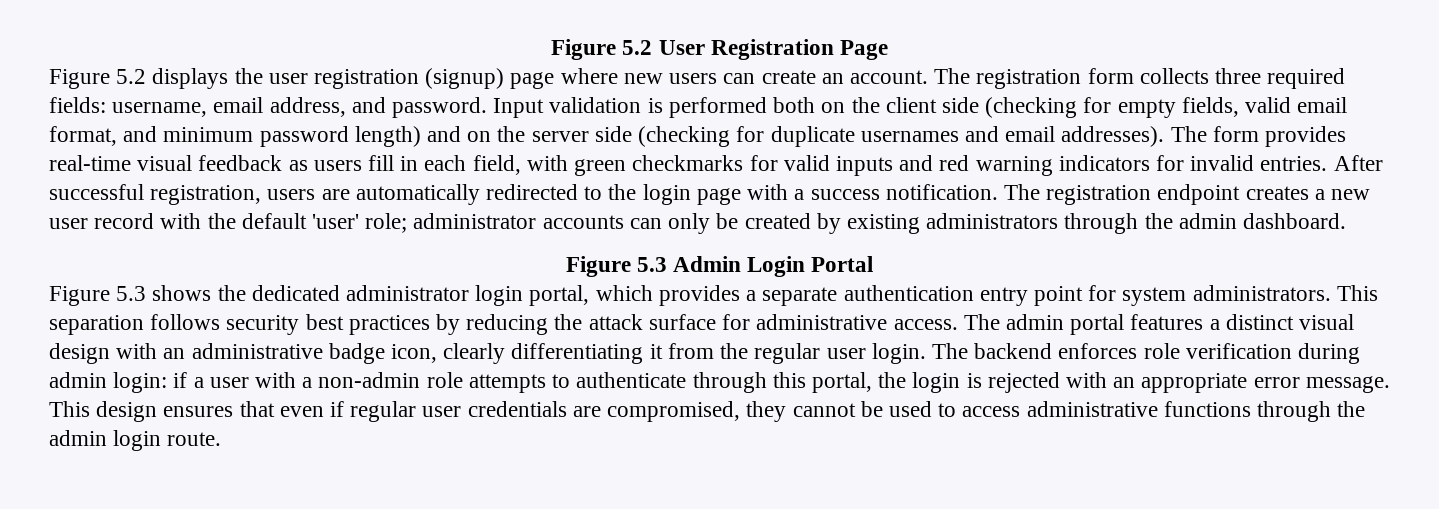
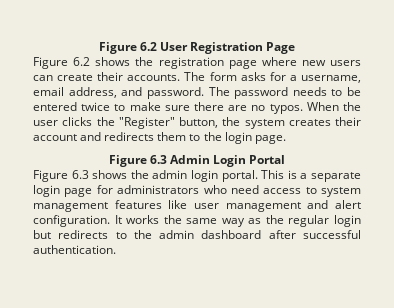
- Figure 5.2 User Registration Page
+ Figure 6.2 User Registration Page
- Figure 5.2 displays the user registration (signup) page where new users can create an account. The registration form collects three required fields: username, email address, and password.
+ Figure 6.2 shows the registration page where new users can create their accounts. The form asks for a username, email address, and password.
- Input validation is performed both on the client side (checking for empty fields, valid email format, and minimum password length) and on the server side (checking for duplicate usernames and email addresses). The form provides real-time visual feedback as users fill in each field, with green checkmarks for valid inputs and red warning indicators for invalid entries. After successful registration, users are automatically redirected to the login page with a success notification. The registration endpoint creates a new user record with the default 'user' role; administrator accounts can only be created by existing administrators through the admin dashboard.
- Figure 5.3 Admin Login Portal
+ The password needs to be entered twice to make sure there are no typos. When the user clicks the "Register" button, the system creates their account and redirects them to the login page.
+ Figure 6.3 Admin Login Portal
- Figure 5.3 shows the dedicated administrator login portal, which provides a separate authentication entry point for system administrators. This separation follows security best practices by reducing the attack surface for administrative access. The admin portal features a distinct visual design with an administrative badge icon, clearly differentiating it from the regular user login. The backend enforces role verification during admin login: if a user with a non-admin role attempts to authenticate through this portal, the login is rejected with an appropriate error message. This design ensures that even if regular user credentials are compromised, they cannot be used to access administrative functions through the admin login route.
+ Figure 6.3 shows the admin login portal. This is a separate login page for administrators who need access to system management features like user management and alert configuration. It works the same way as the regular login but redirects to the admin dashboard after successful authentication.

